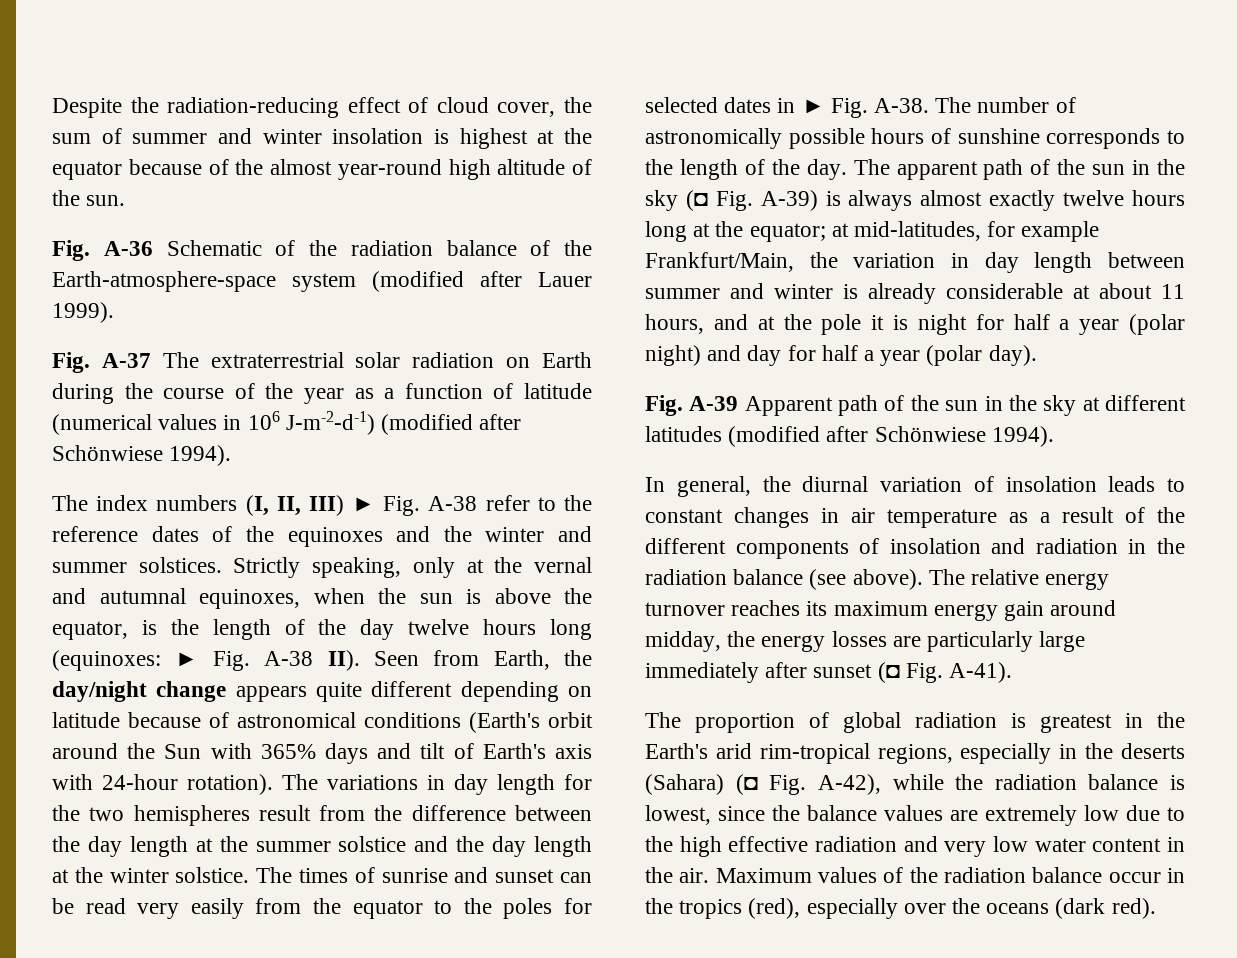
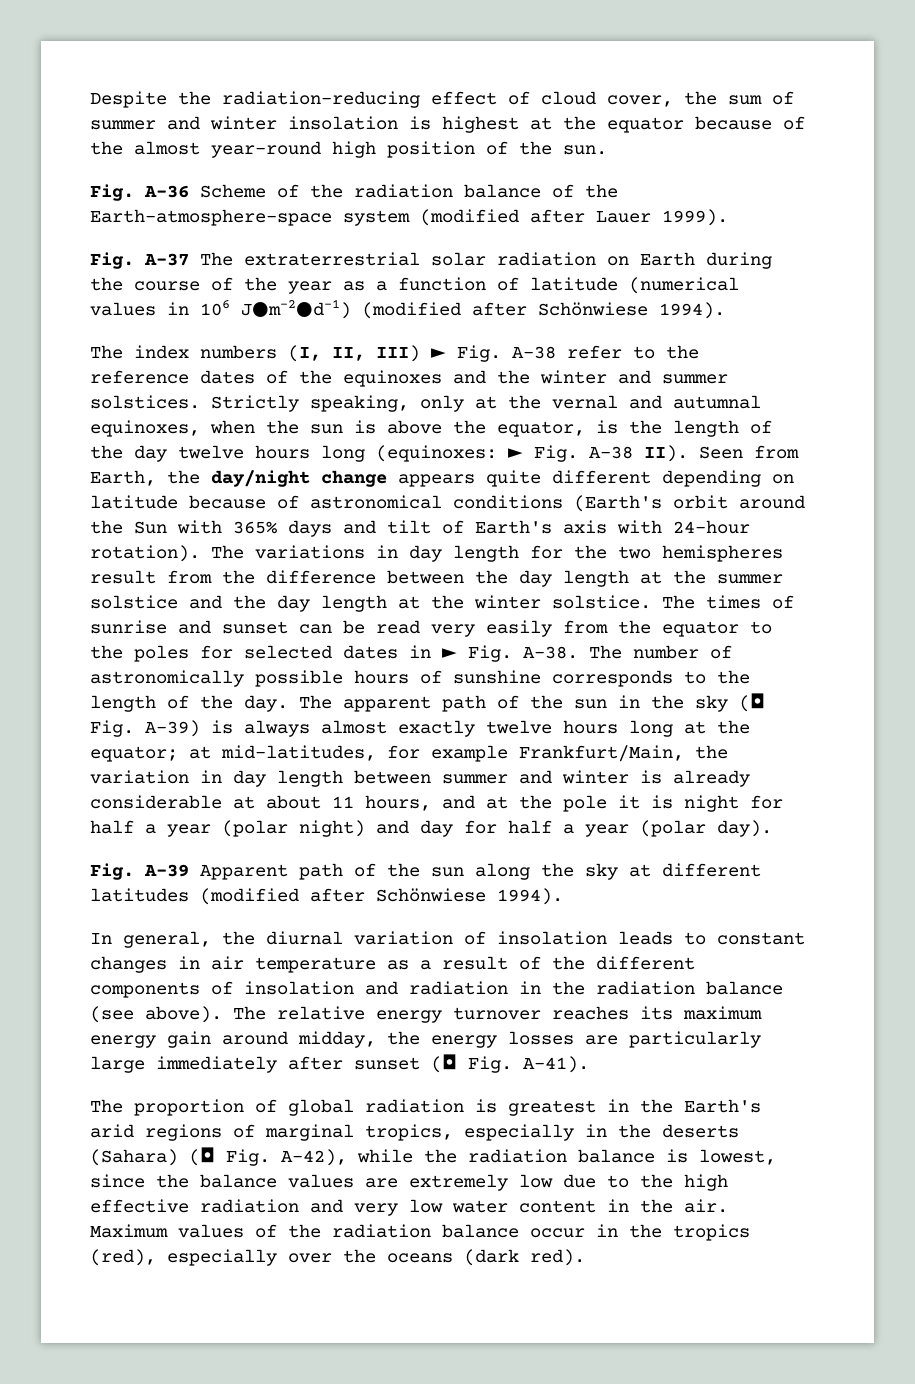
- Despite the radiation-reducing effect of cloud cover, the sum of summer and winter insolation is highest at the equator because of the almost year-round high altitude of the sun.
+ Despite the radiation-reducing effect of cloud cover, the sum of summer and winter insolation is highest at the equator because of the almost year-round high position of the sun.
- Fig. A-36 Schematic of the radiation balance of the Earth-atmosphere-space system (modified after Lauer 1999).
+ Fig. A-36 Scheme of the radiation balance of the Earth-atmosphere-space system (modified after Lauer 1999).
- Fig. A-37 The extraterrestrial solar radiation on Earth during the course of the year as a function of latitude (numerical values in 106 J-m-2-d-1) (modified after Schönwiese 1994).
+ Fig. A-37 The extraterrestrial solar radiation on Earth during the course of the year as a function of latitude (numerical values in 106 J●m-2●d-1) (modified after Schönwiese 1994).
- Fig. A-39 Apparent path of the sun in the sky at different latitudes (modified after Schönwiese 1994).
+ Fig. A-39 Apparent path of the sun along the sky at different latitudes (modified after Schönwiese 1994).
- The proportion of global radiation is greatest in the Earth's arid rim-tropical regions, especially in the deserts (Sahara) (◘ Fig. A-42), while the radiation balance is lowest, since the balance values are extremely low due to the high effective radiation and very low water content in the air.
+ The proportion of global radiation is greatest in the Earth's arid regions of marginal tropics, especially in the deserts (Sahara) (◘ Fig. A-42), while the radiation balance is lowest, since the balance values are extremely low due to the high effective radiation and very low water content in the air.

